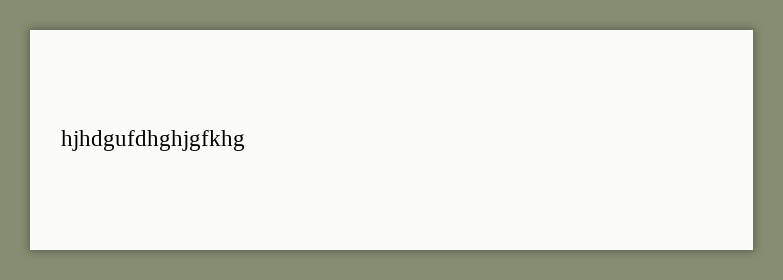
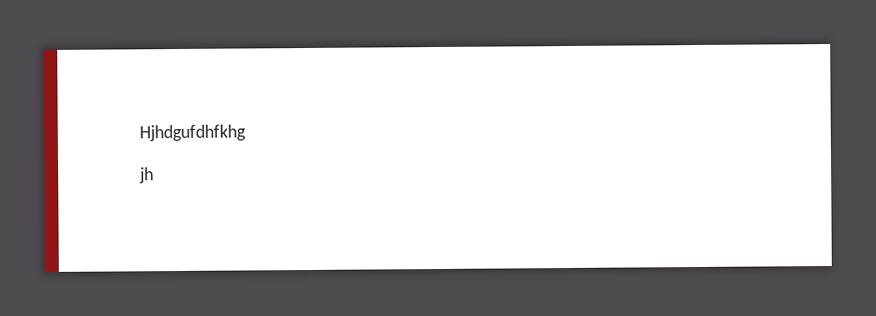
- hjhdgufdhghjgfkhg
+ Hjhdgufdhfkhg
+ jh

